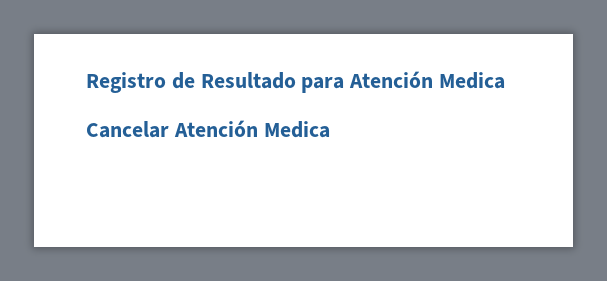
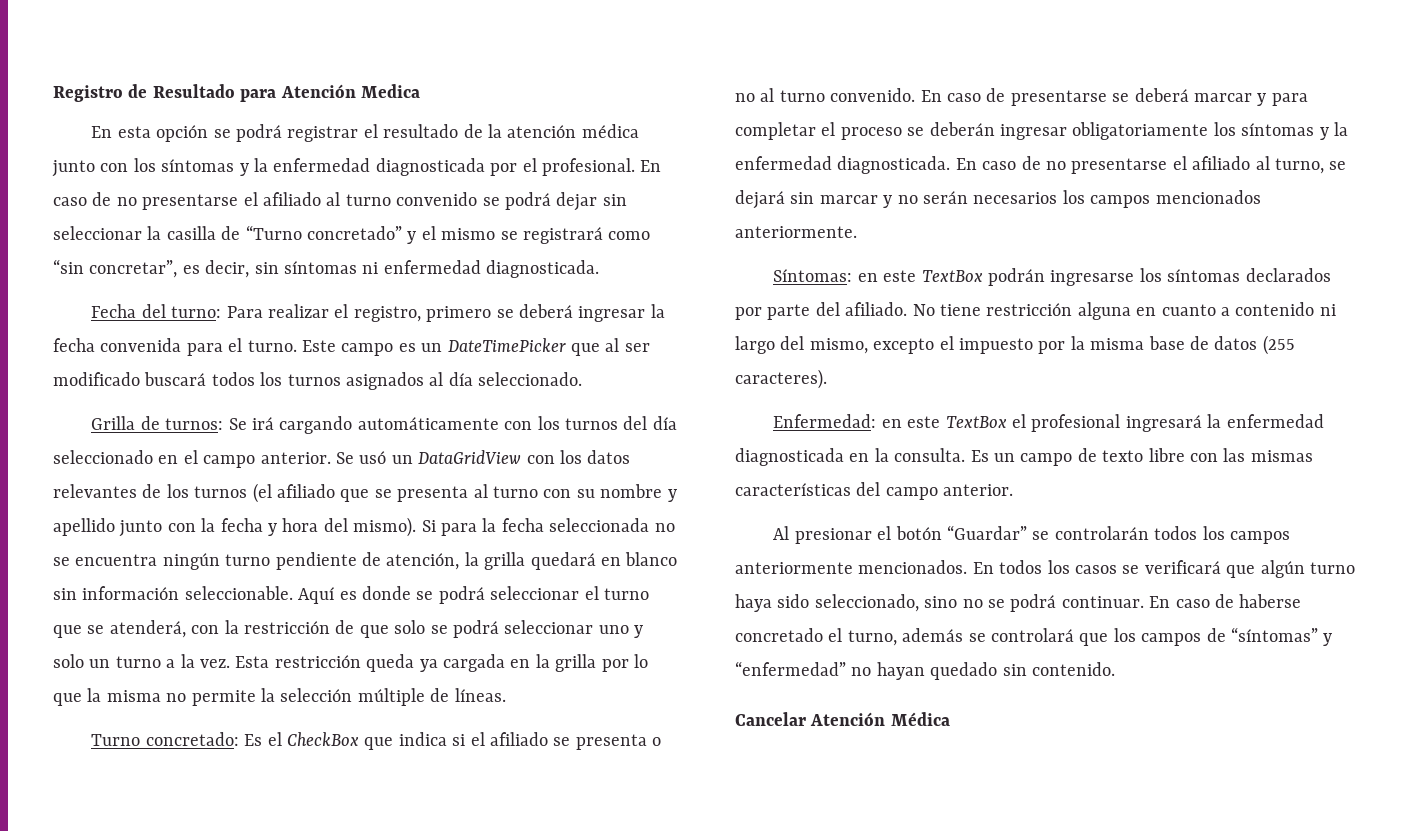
+ En esta opción se podrá registrar el resultado de la atención médica junto con los síntomas y la enfermedad diagnosticada por el profesional. En caso de no presentarse el afiliado al turno convenido se podrá dejar sin seleccionar la casilla de “Turno concretado” y el mismo se registrará como “sin concretar”, es decir, sin síntomas ni enfermedad diagnosticada.
+ Fecha del turno: Para realizar el registro, primero se deberá ingresar la fecha convenida para el turno. Este campo es un DateTimePicker que al ser modificado buscará todos los turnos asignados al día seleccionado.
+ Grilla de turnos: Se irá cargando automáticamente con los turnos del día seleccionado en el campo anterior. Se usó un DataGridView con los datos relevantes de los turnos (el afiliado que se presenta al turno con su nombre y apellido junto con la fecha y hora del mismo). Si para la fecha seleccionada no se encuentra ningún turno pendiente de atención, la grilla quedará en blanco sin información seleccionable. Aquí es donde se podrá seleccionar el turno que se atenderá, con la restricción de que solo se podrá seleccionar uno y solo un turno a la vez. Esta restricción queda ya cargada en la grilla por lo que la misma no permite la selección múltiple de líneas.
+ Turno concretado: Es el CheckBox que indica si el afiliado se presenta o no al turno convenido. En caso de presentarse se deberá marcar y para completar el proceso se deberán ingresar obligatoriamente los síntomas y la enfermedad diagnosticada. En caso de no presentarse el afiliado al turno, se dejará sin marcar y no serán necesarios los campos mencionados anteriormente.
+ Síntomas: en este TextBox podrán ingresarse los síntomas declarados por parte del afiliado. No tiene restricción alguna en cuanto a contenido ni largo del mismo, excepto el impuesto por la misma base de datos (255 caracteres).
+ Enfermedad: en este TextBox el profesional ingresará la enfermedad diagnosticada en la consulta. Es un campo de texto libre con las mismas características del campo anterior.
+ Al presionar el botón “Guardar” se controlarán todos los campos anteriormente mencionados. En todos los casos se verificará que algún turno haya sido seleccionado, sino no se podrá continuar. En caso de haberse concretado el turno, además se controlará que los campos de “síntomas” y “enfermedad” no hayan quedado sin contenido.
- Cancelar Atención Medica
+ Cancelar Atención Médica

